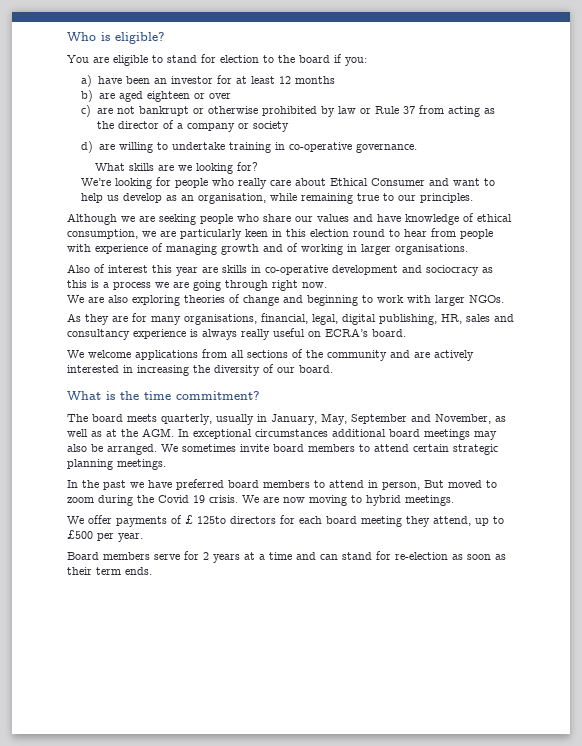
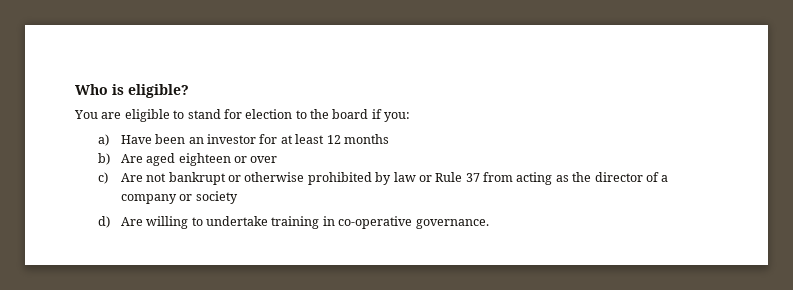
- a) have been an investor for at least 12 months
+ a) Have been an investor for at least 12 months
- b) are aged eighteen or over
+ b) Are aged eighteen or over
- c) are not bankrupt or otherwise prohibited by law or Rule 37 from acting as the director of a company or society
+ c) Are not bankrupt or otherwise prohibited by law or Rule 37 from acting as the director of a company or society
- d) are willing to undertake training in co-operative governance.
+ d) Are willing to undertake training in co-operative governance.
- What skills are we looking for?
- We’re looking for people who really care about Ethical Consumer and want to help us develop as an organisation, while remaining true to our principles.
- Although we are seeking people who share our values and have knowledge of ethical consumption, we are particularly keen in this election round to hear from people with experience of managing growth and of working in larger organisations.
- Also of interest this year are skills in co-operative development and sociocracy as this is a process we are going through right now.
- We are also exploring theories of change and beginning to work with larger NGOs.
- As they are for many organisations, financial, legal, digital publishing, HR, sales and consultancy experience is always really useful on ECRA’s board.
- We welcome applications from all sections of the community and are actively interested in increasing the diversity of our board.
- What is the time commitment?
- The board meets quarterly, usually in January, May, September and November, as well as at the AGM. In exceptional circumstances additional board meetings may also be arranged. We sometimes invite board members to attend certain strategic planning meetings.
- In the past we have preferred board members to attend in person, But moved to zoom during the Covid 19 crisis. We are now moving to hybrid meetings.
- We offer payments of £ 125to directors for each board meeting they attend, up to £500 per year.
- Board members serve for 2 years at a time and can stand for re-election as soon as their term ends.

